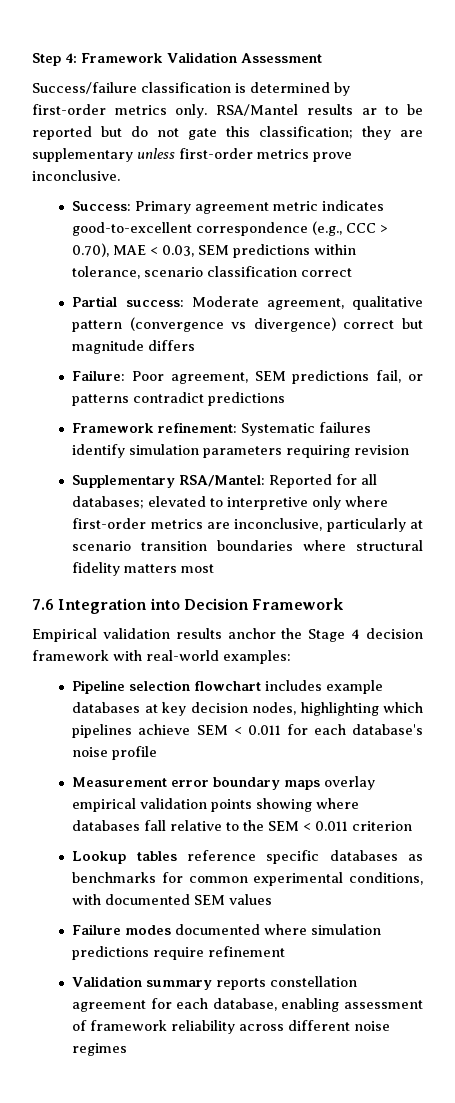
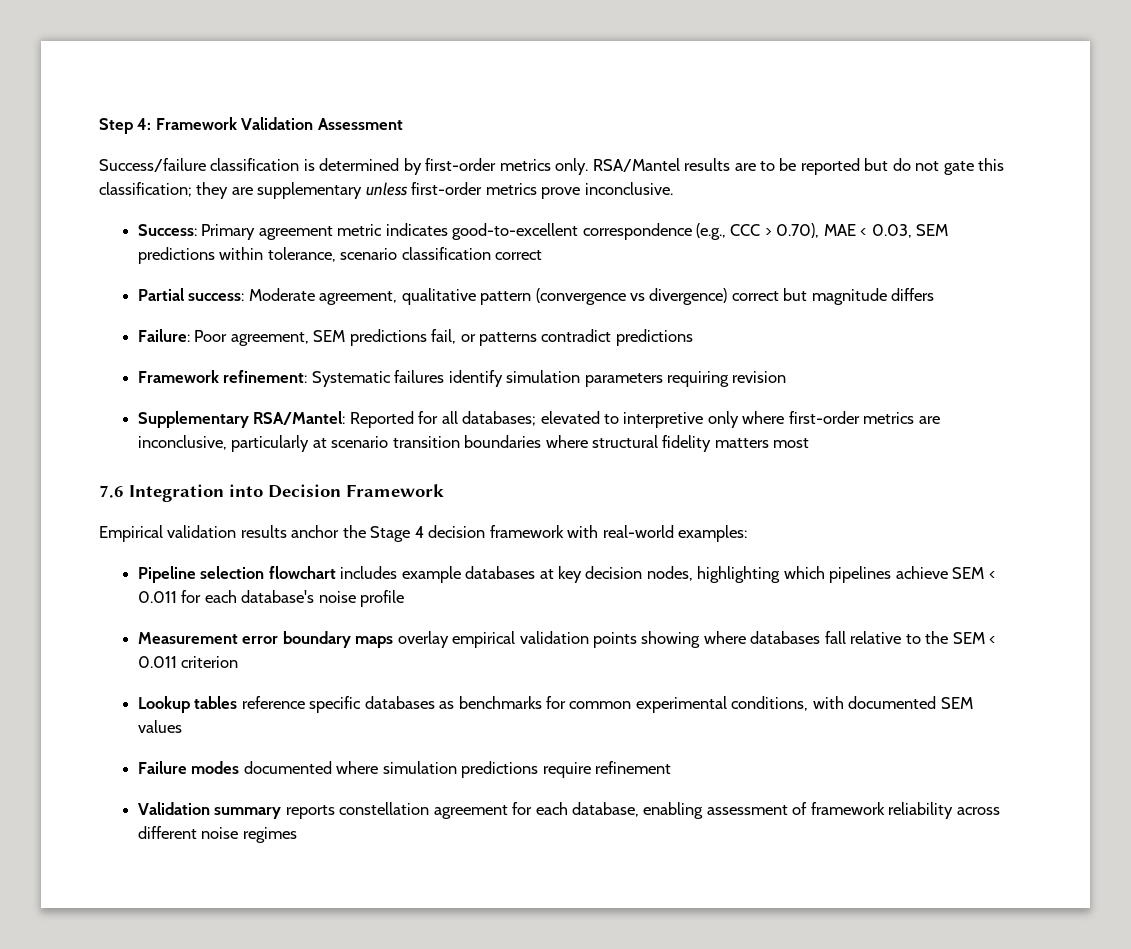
- RSA/Mantel results ar to be reported but do not gate this classification; they are supplementary unless first-order metrics prove inconclusive.
+ RSA/Mantel results are to be reported but do not gate this classification; they are supplementary unless first-order metrics prove inconclusive.

